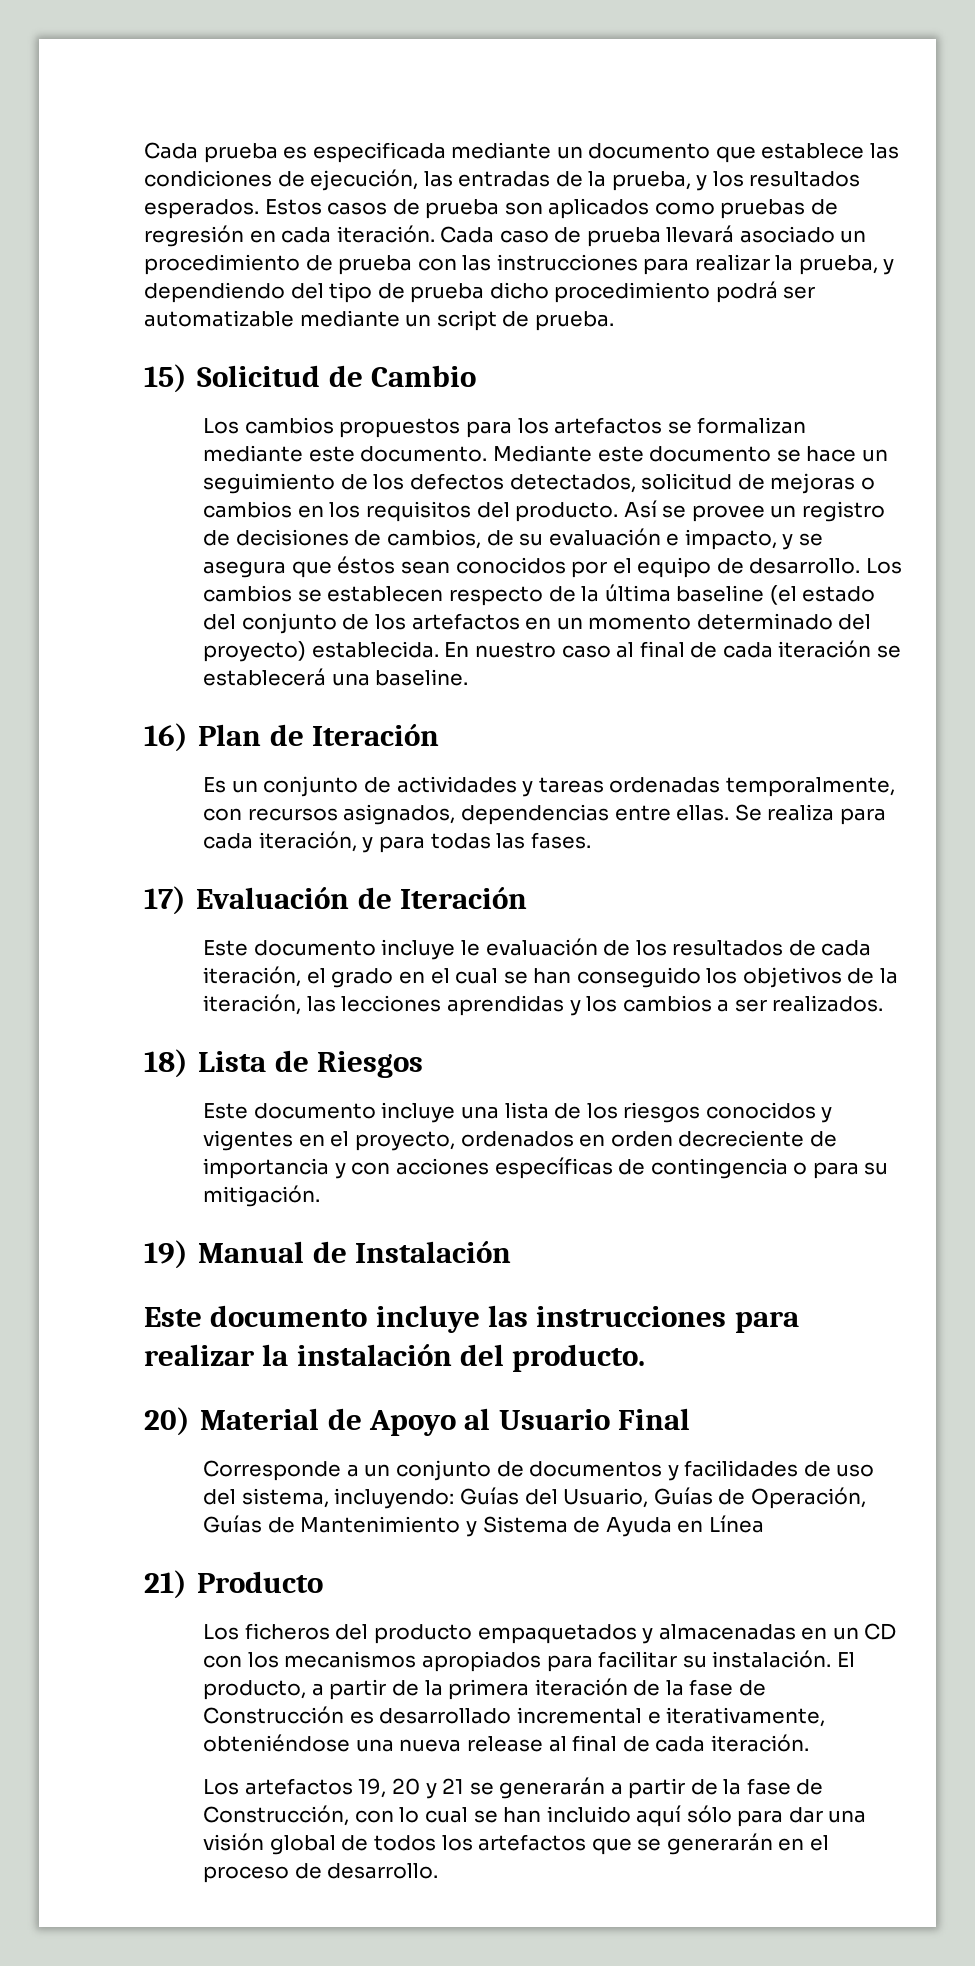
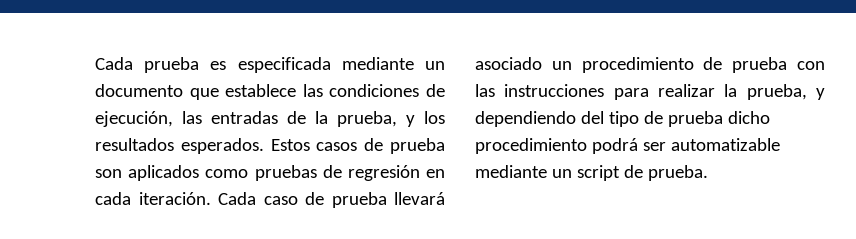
- 15) Solicitud de Cambio
- Los cambios propuestos para los artefactos se formalizan mediante este documento. Mediante este documento se hace un seguimiento de los defectos detectados, solicitud de mejoras o cambios en los requisitos del producto. Así se provee un registro de decisiones de cambios, de su evaluación e impacto, y se asegura que éstos sean conocidos por el equipo de desarrollo. Los cambios se establecen respecto de la última baseline (el estado del conjunto de los artefactos en un momento determinado del proyecto) establecida. En nuestro caso al final de cada iteración se establecerá una baseline.
- 16) Plan de Iteración
- Es un conjunto de actividades y tareas ordenadas temporalmente, con recursos asignados, dependencias entre ellas. Se realiza para cada iteración, y para todas las fases.
- 17) Evaluación de Iteración
- Este documento incluye le evaluación de los resultados de cada iteración, el grado en el cual se han conseguido los objetivos de la iteración, las lecciones aprendidas y los cambios a ser realizados.
- 18) Lista de Riesgos
- Este documento incluye una lista de los riesgos conocidos y vigentes en el proyecto, ordenados en orden decreciente de importancia y con acciones específicas de contingencia o para su mitigación.
- 19) Manual de Instalación
- Este documento incluye las instrucciones para realizar la instalación del producto.
- 20) Material de Apoyo al Usuario Final
- Corresponde a un conjunto de documentos y facilidades de uso del sistema, incluyendo: Guías del Usuario, Guías de Operación, Guías de Mantenimiento y Sistema de Ayuda en Línea
- 21) Producto
- Los ficheros del producto empaquetados y almacenadas en un CD con los mecanismos apropiados para facilitar su instalación. El producto, a partir de la primera iteración de la fase de Construcción es desarrollado incremental e iterativamente, obteniéndose una nueva release al final de cada iteración.
- Los artefactos 19, 20 y 21 se generarán a partir de la fase de Construcción, con lo cual se han incluido aquí sólo para dar una visión global de todos los artefactos que se generarán en el proceso de desarrollo.

